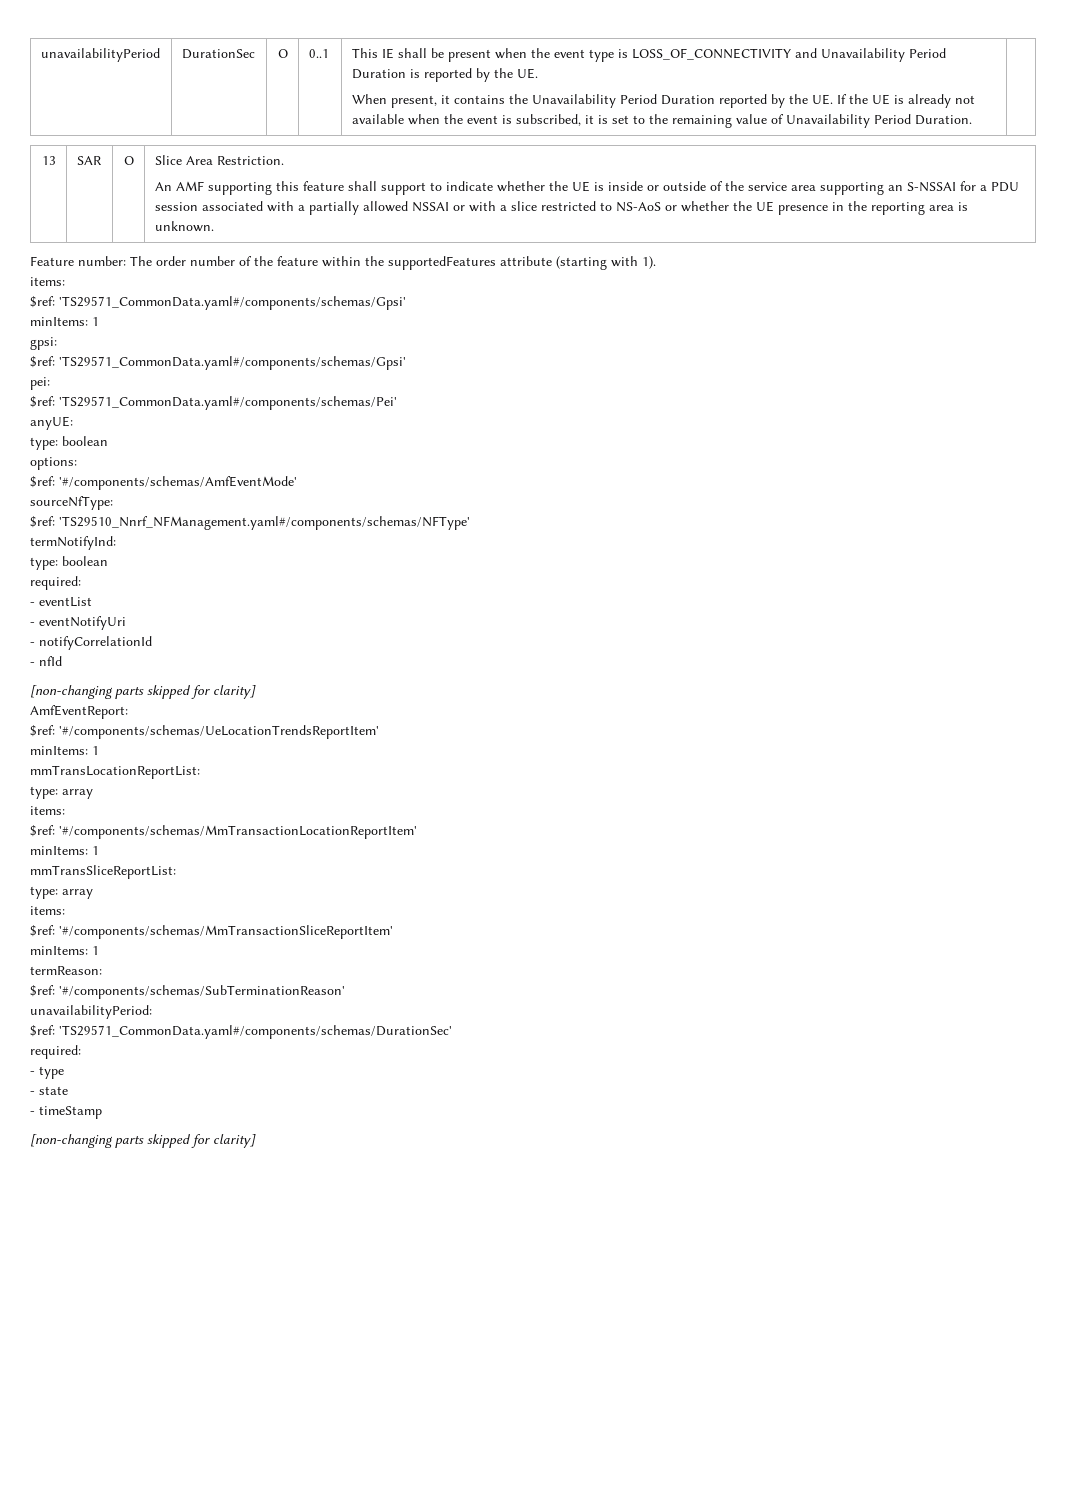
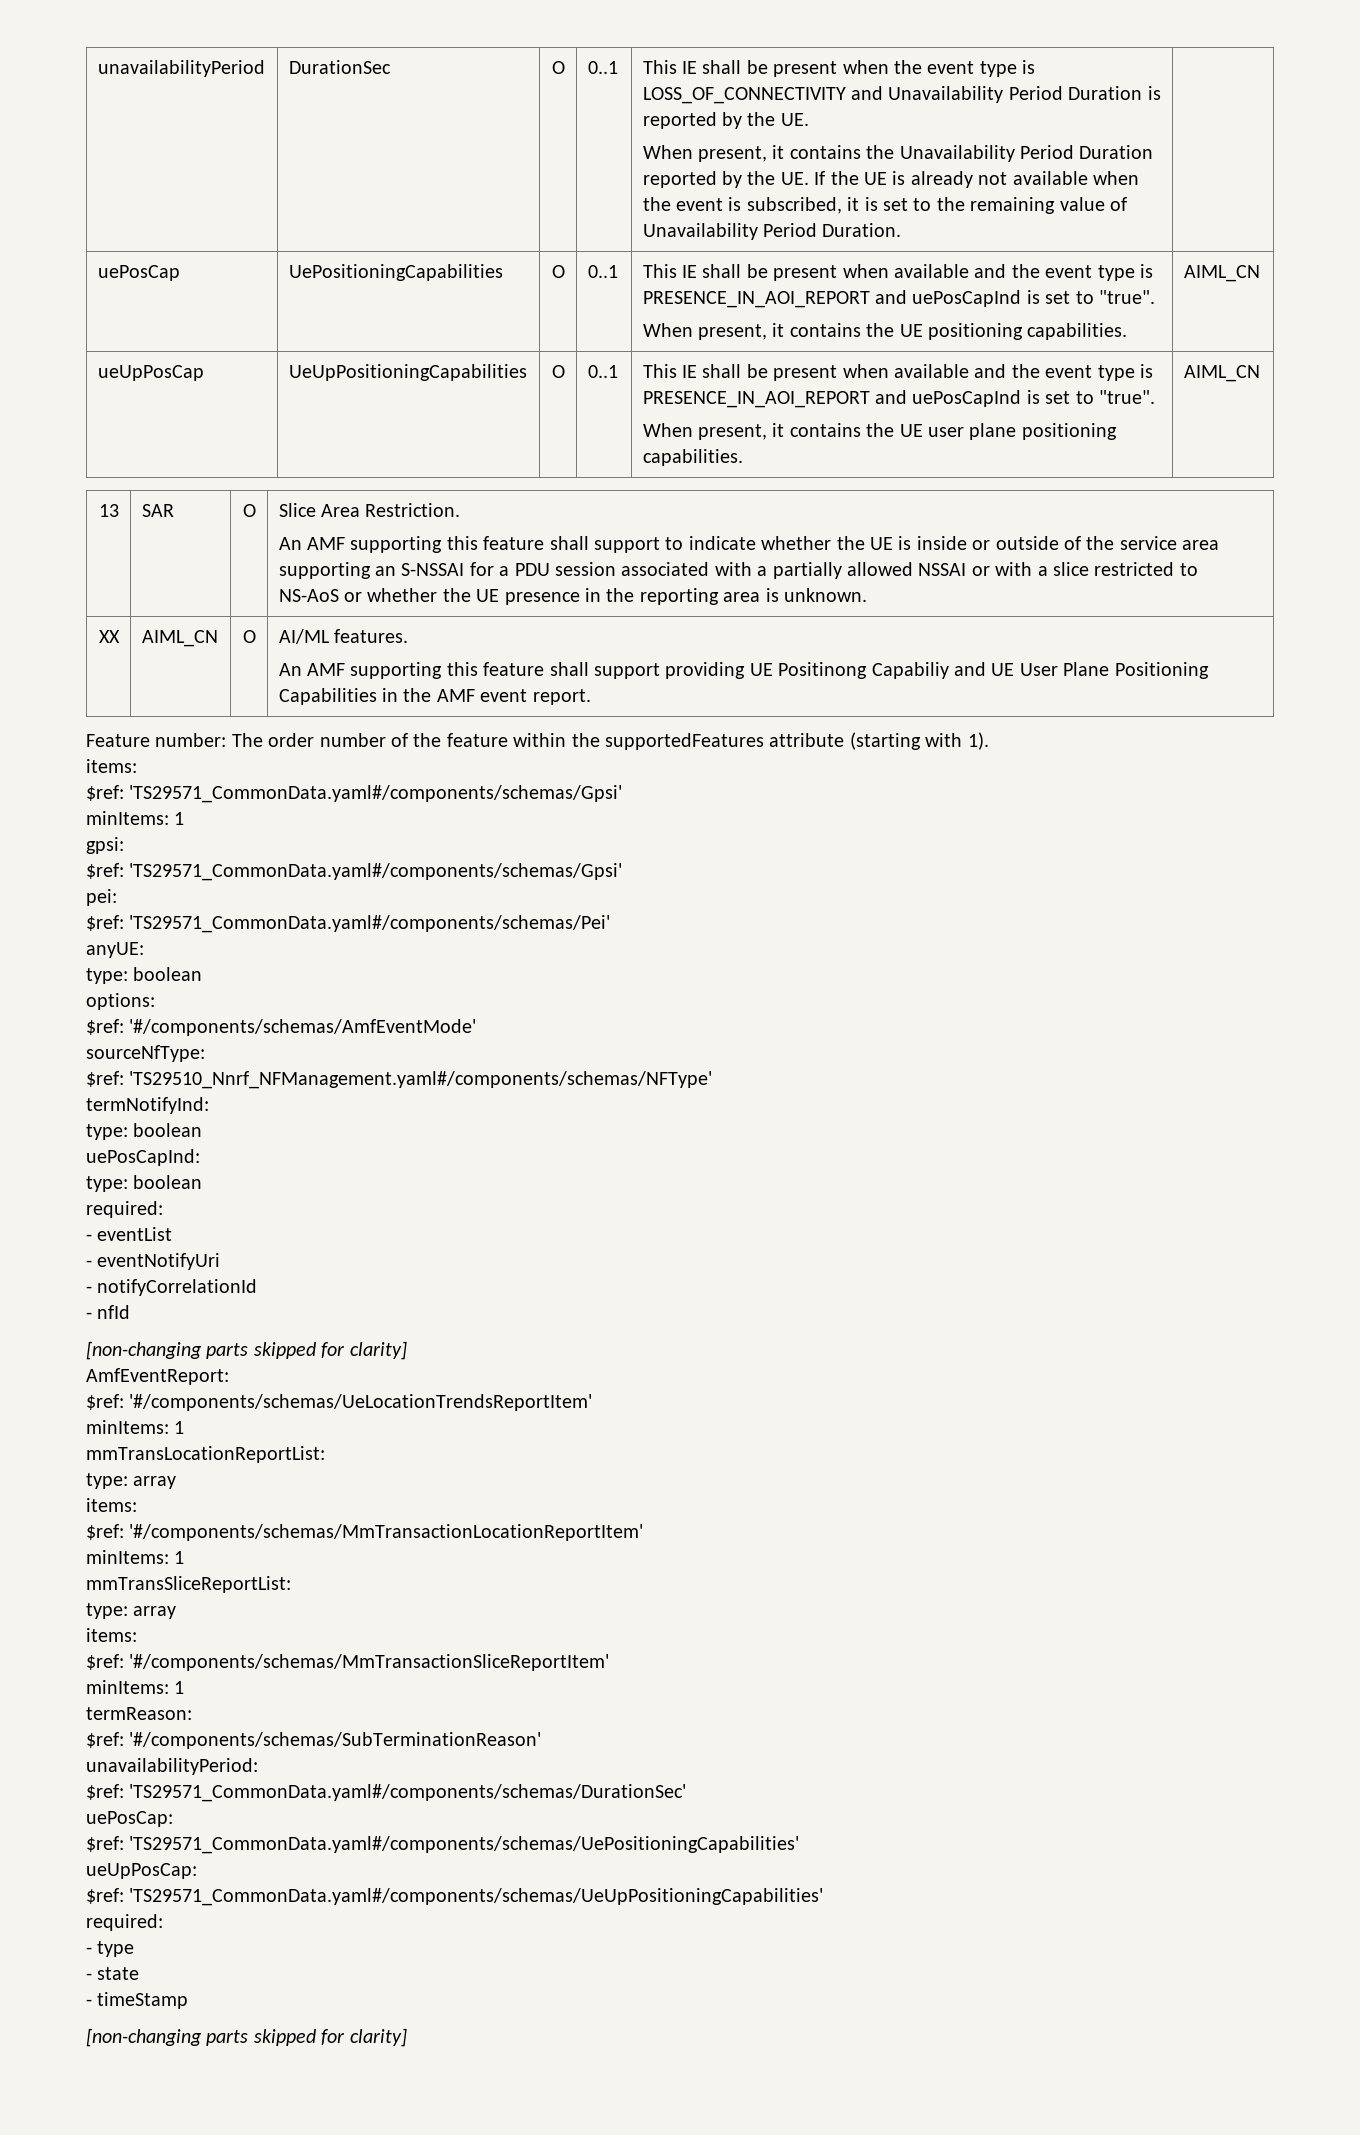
+ uePosCap | UePositioningCapabilities | O | 0..1 | This IE shall be present when available and the event type is PRESENCE_IN_AOI_REPORT and uePosCapInd is set to "true".
+ When present, it contains the UE positioning capabilities. | AIML_CN
+ ueUpPosCap | UeUpPositioningCapabilities | O | 0..1 | This IE shall be present when available and the event type is PRESENCE_IN_AOI_REPORT and uePosCapInd is set to "true".
+ When present, it contains the UE user plane positioning capabilities. | AIML_CN
+ XX | AIML_CN | O | AI/ML features.
+ An AMF supporting this feature shall support providing UE Positinong Capabiliy and UE User Plane Positioning Capabilities in the AMF event report.
+ uePosCapInd:
+ type: boolean
+ uePosCap:
+ $ref: 'TS29571_CommonData.yaml#/components/schemas/UePositioningCapabilities'
+ ueUpPosCap:
+ $ref: 'TS29571_CommonData.yaml#/components/schemas/UeUpPositioningCapabilities'

